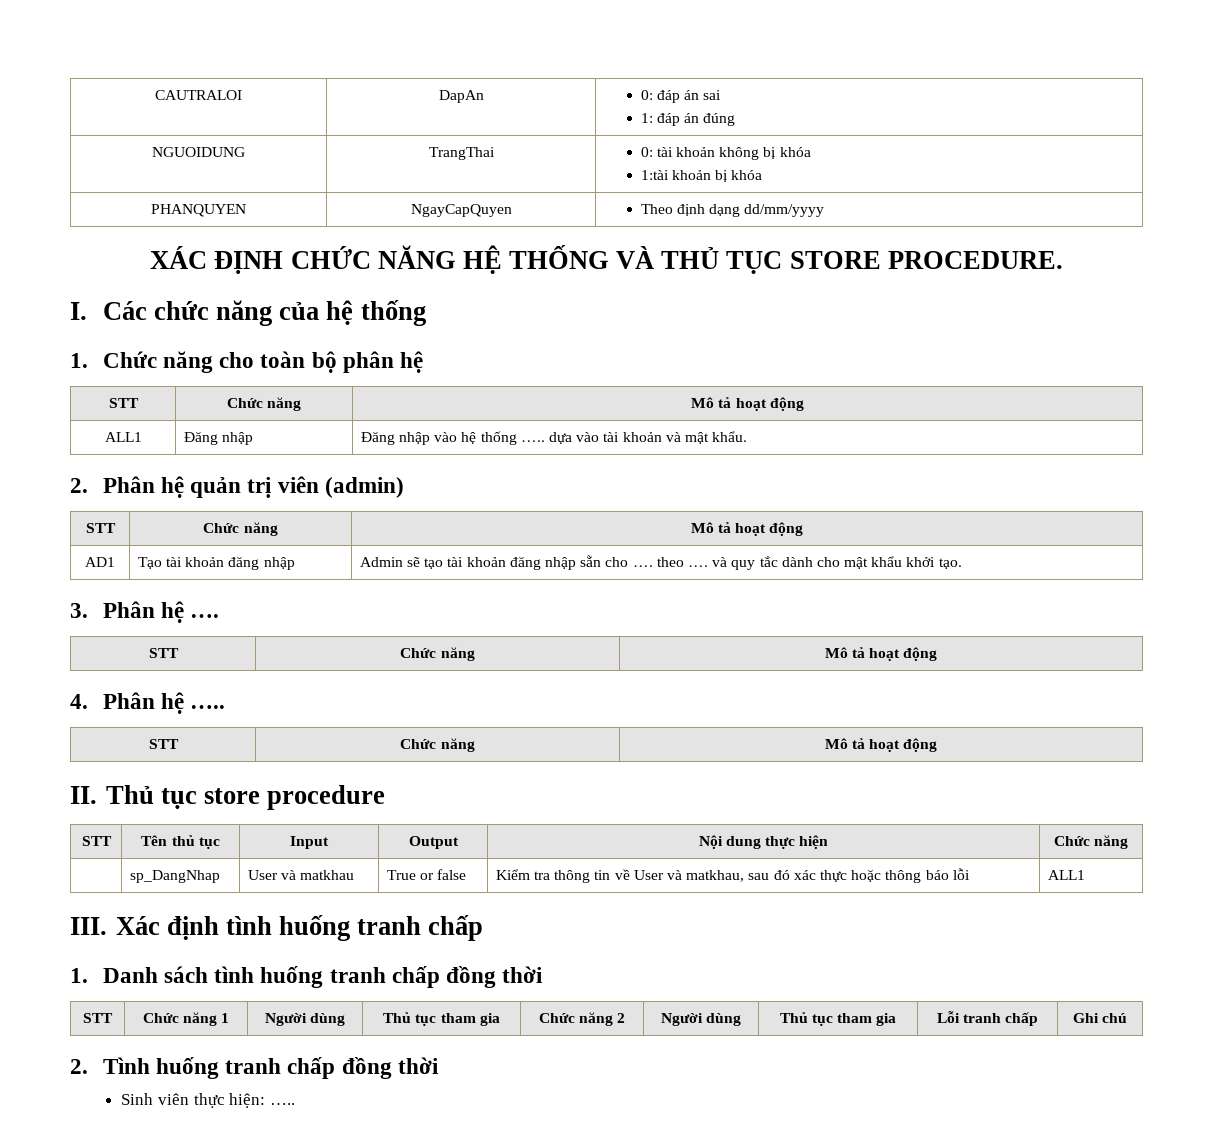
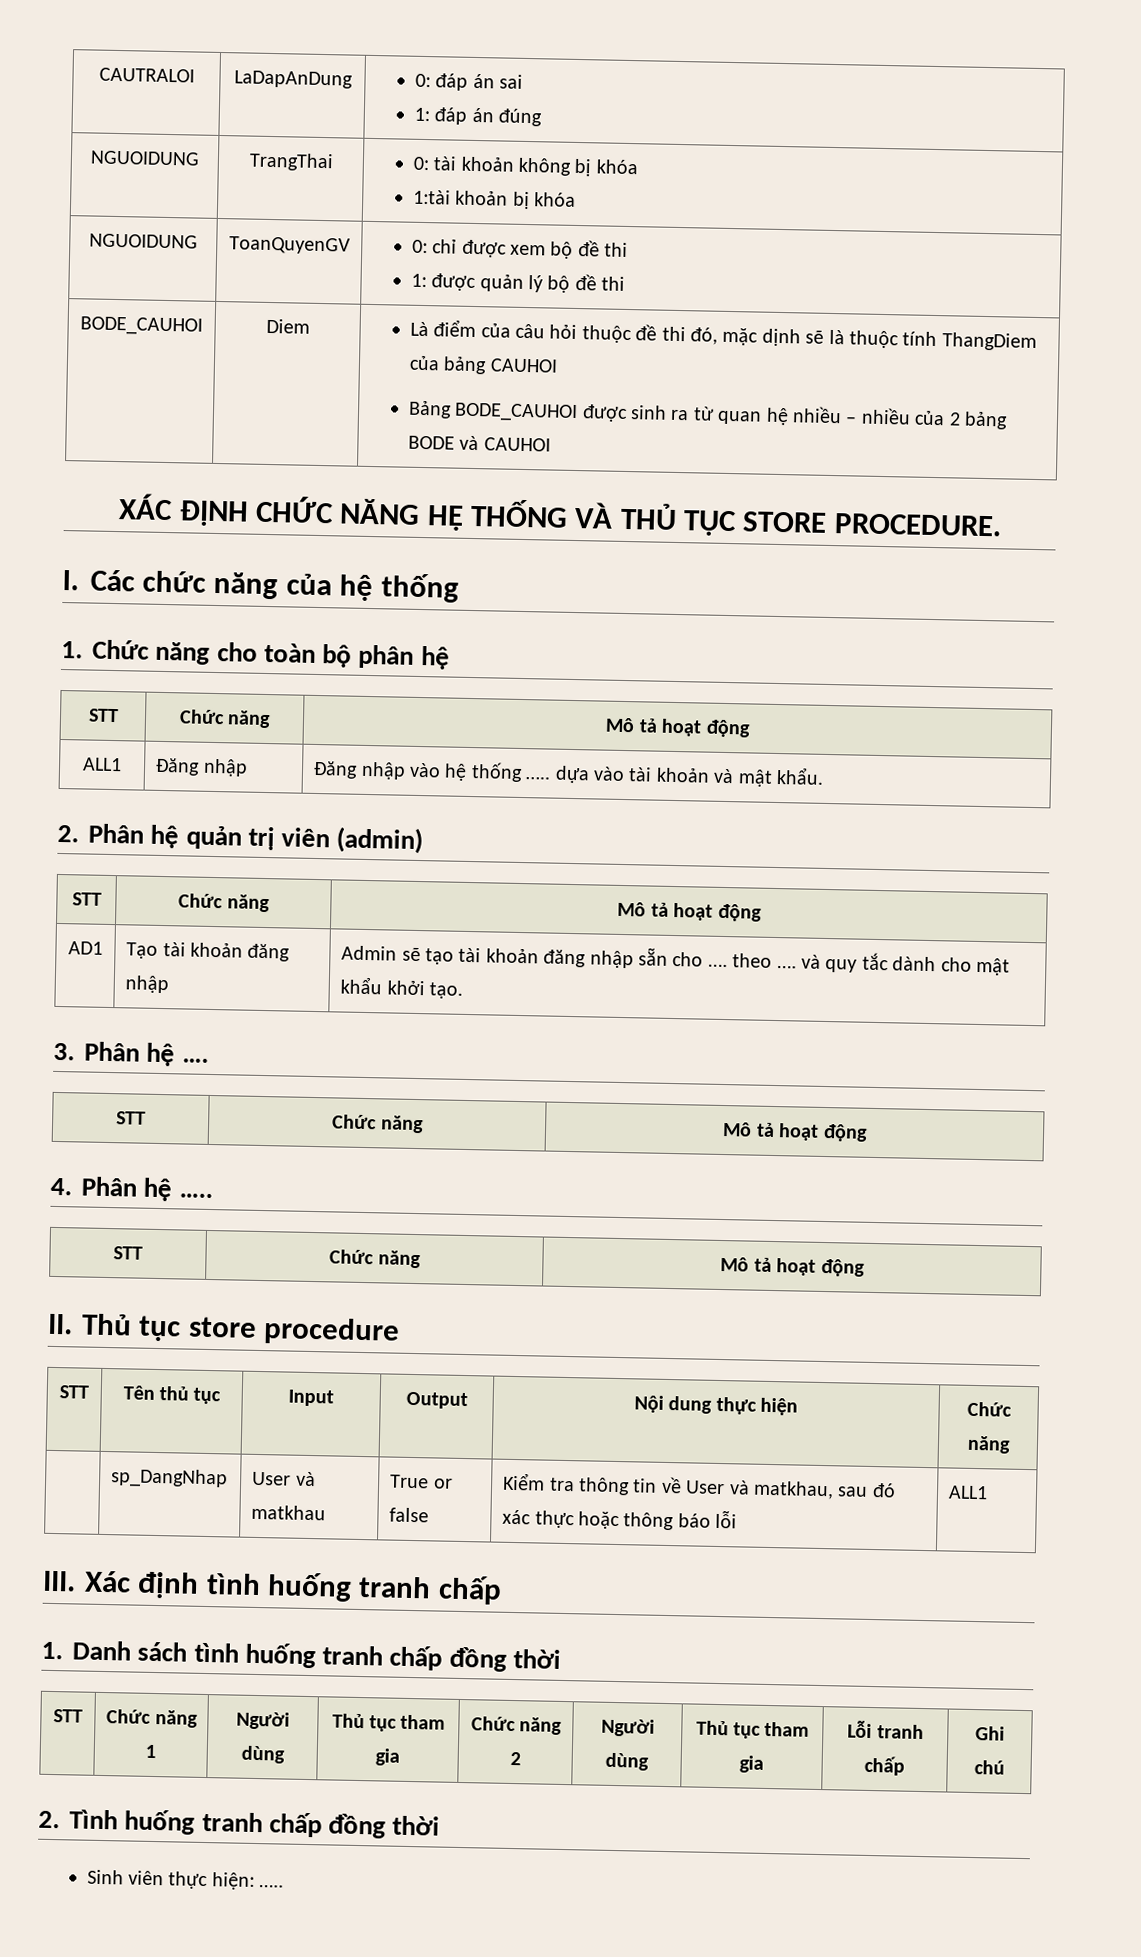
- CAUTRALOI | DapAn | 0: đáp án sai
+ CAUTRALOI | LaDapAnDung | 0: đáp án sai
- PHANQUYEN | NgayCapQuyen | Theo định dạng dd/mm/yyyy
+ NGUOIDUNG | ToanQuyenGV | 0: chỉ được xem bộ đề thi
+ 1: được quản lý bộ đề thi
+ BODE_CAUHOI | Diem | Là điểm của câu hỏi thuộc đề thi đó, mặc dịnh sẽ là thuộc tính ThangDiem của bảng CAUHOI
+ Bảng BODE_CAUHOI được sinh ra từ quan hệ nhiều – nhiều của 2 bảng BODE và CAUHOI

